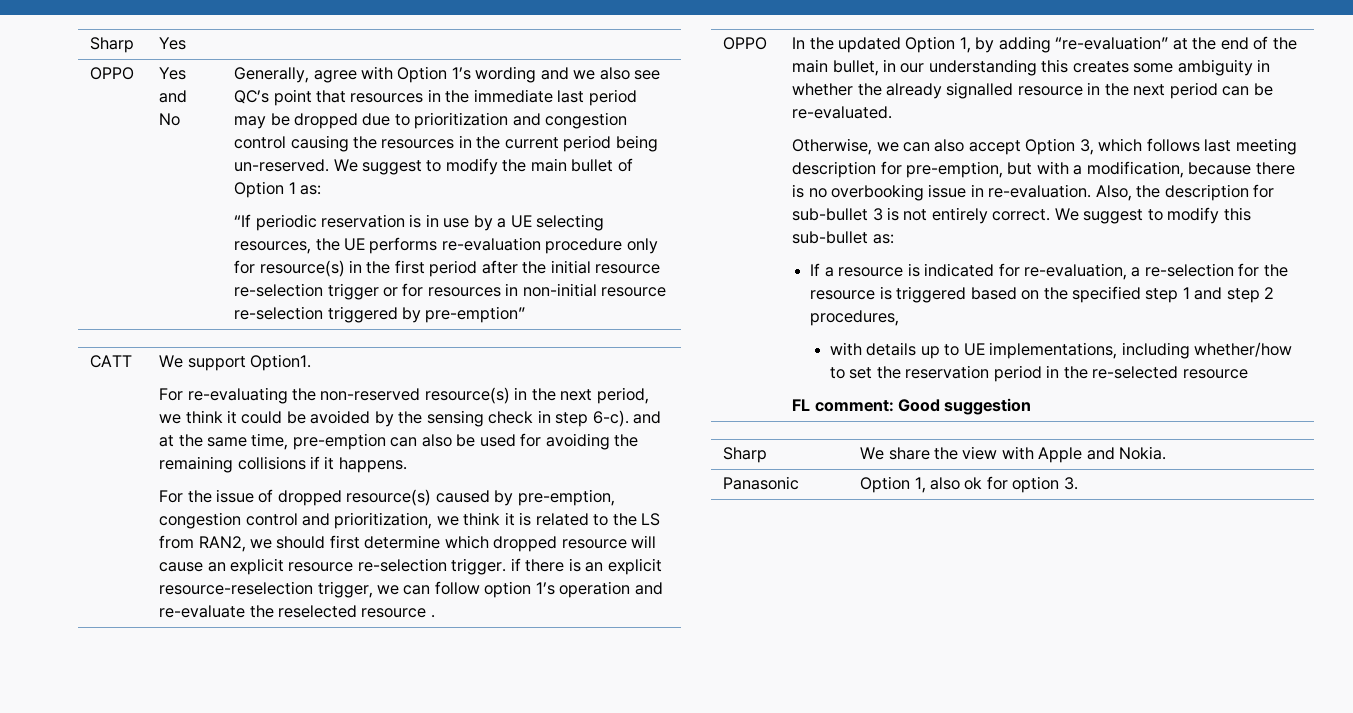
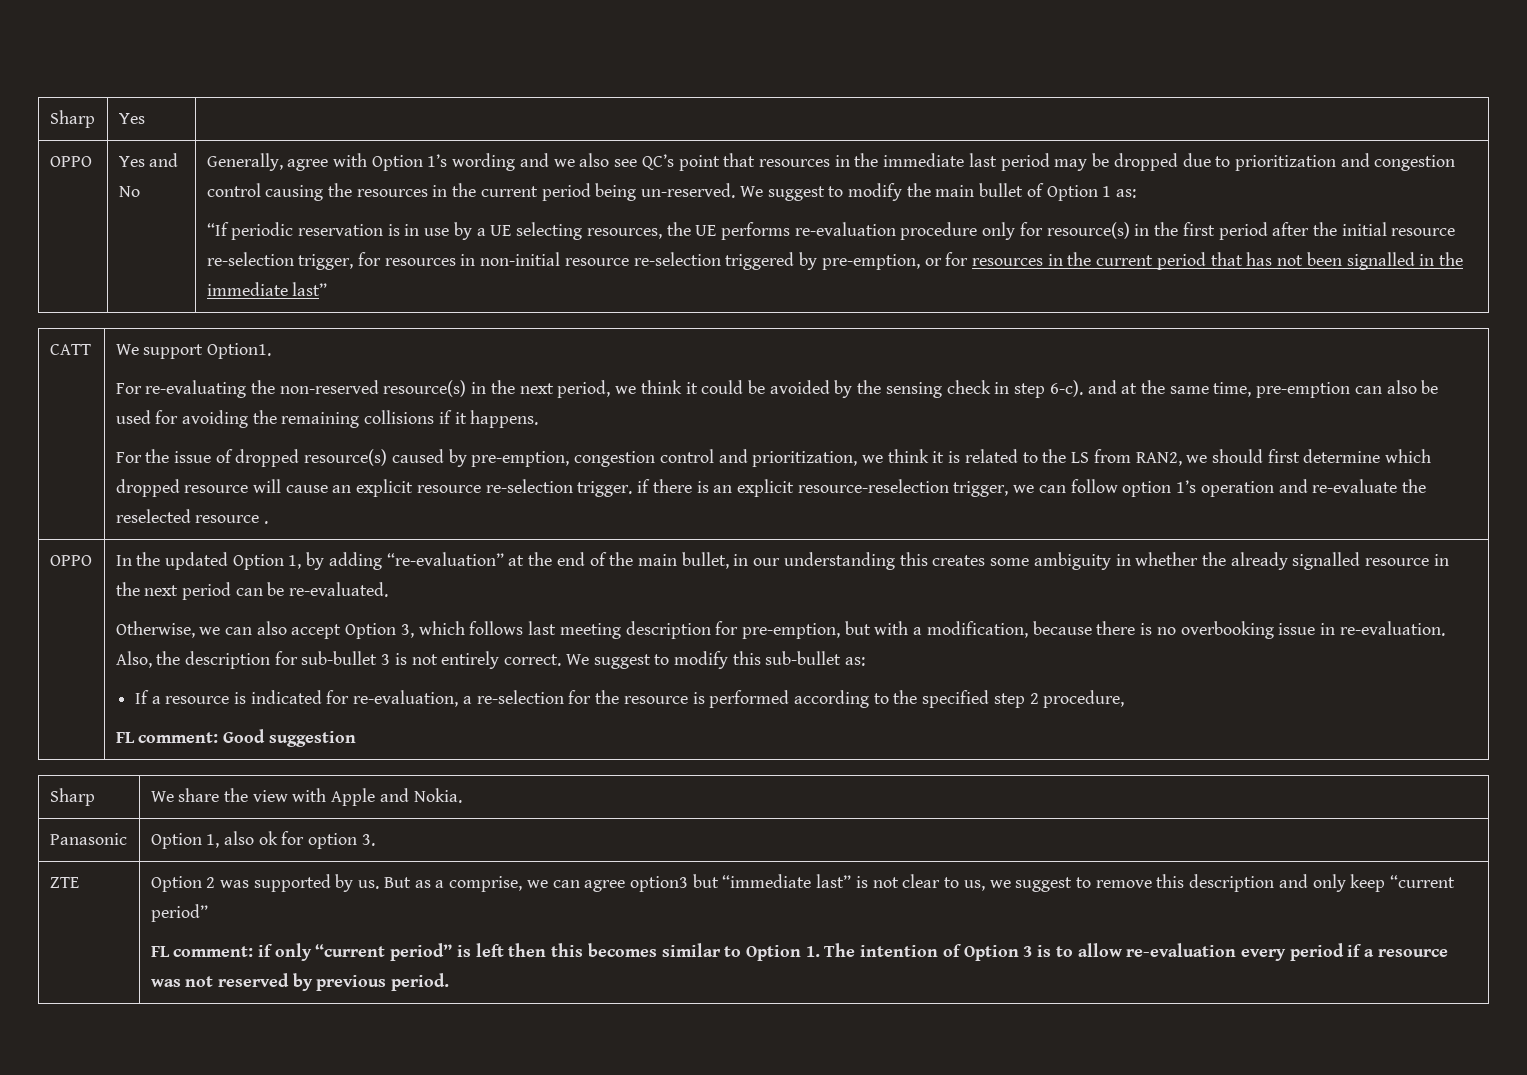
- “If periodic reservation is in use by a UE selecting resources, the UE performs re-evaluation procedure only for resource(s) in the first period after the initial resource re-selection trigger or for resources in non-initial resource re-selection triggered by pre-emption”
+ “If periodic reservation is in use by a UE selecting resources, the UE performs re-evaluation procedure only for resource(s) in the first period after the initial resource re-selection trigger, for resources in non-initial resource re-selection triggered by pre-emption, or for resources in the current period that has not been signalled in the immediate last”
- If a resource is indicated for re-evaluation, a re-selection for the resource is triggered based on the specified step 1 and step 2 procedures,
- with details up to UE implementations, including whether/how to set the reservation period in the re-selected resource
+ If a resource is indicated for re-evaluation, a re-selection for the resource is performed according to the specified step 2 procedure,
+ ZTE | Option 2 was supported by us. But as a comprise, we can agree option3 but “immediate last” is not clear to us, we suggest to remove this description and only keep “current period”
+ FL comment: if only “current period” is left then this becomes similar to Option 1. The intention of Option 3 is to allow re-evaluation every period if a resource was not reserved by previous period.

